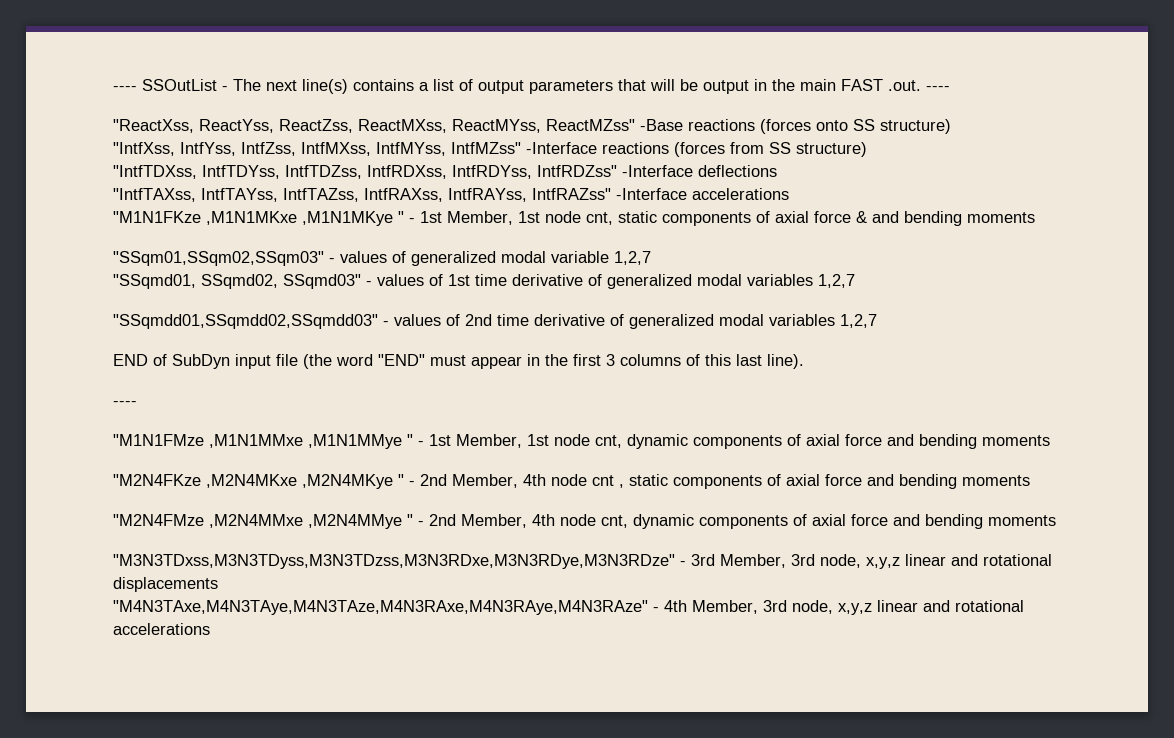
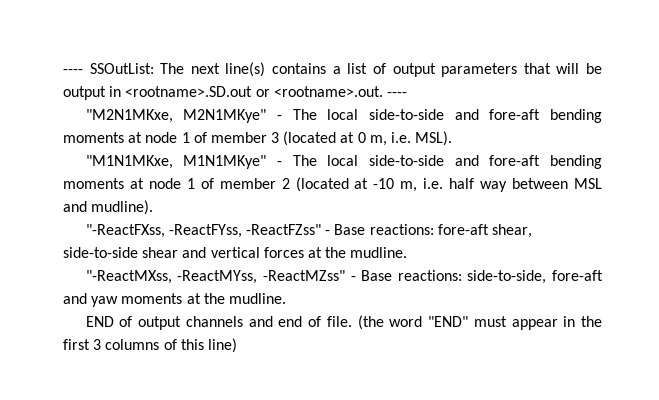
- ---- SSOutList - The next line(s) contains a list of output parameters that will be output in the main FAST .out. ----
- "ReactXss, ReactYss, ReactZss, ReactMXss, ReactMYss, ReactMZss" -Base reactions (forces onto SS structure)
- "IntfXss, IntfYss, IntfZss, IntfMXss, IntfMYss, IntfMZss" -Interface reactions (forces from SS structure)
- "IntfTDXss, IntfTDYss, IntfTDZss, IntfRDXss, IntfRDYss, IntfRDZss" -Interface deflections
- "IntfTAXss, IntfTAYss, IntfTAZss, IntfRAXss, IntfRAYss, IntfRAZss" -Interface accelerations
- "M1N1FKze ,M1N1MKxe ,M1N1MKye " - 1st Member, 1st node cnt, static components of axial force & and bending moments
- "SSqm01,SSqm02,SSqm03" - values of generalized modal variable 1,2,7
- "SSqmd01, SSqmd02, SSqmd03" - values of 1st time derivative of generalized modal variables 1,2,7
- "SSqmdd01,SSqmdd02,SSqmdd03" - values of 2nd time derivative of generalized modal variables 1,2,7
- END of SubDyn input file (the word "END" must appear in the first 3 columns of this last line).
- ----
- "M1N1FMze ,M1N1MMxe ,M1N1MMye " - 1st Member, 1st node cnt, dynamic components of axial force and bending moments
- "M2N4FKze ,M2N4MKxe ,M2N4MKye " - 2nd Member, 4th node cnt , static components of axial force and bending moments
- "M2N4FMze ,M2N4MMxe ,M2N4MMye " - 2nd Member, 4th node cnt, dynamic components of axial force and bending moments
- "M3N3TDxss,M3N3TDyss,M3N3TDzss,M3N3RDxe,M3N3RDye,M3N3RDze" - 3rd Member, 3rd node, x,y,z linear and rotational displacements
- "M4N3TAxe,M4N3TAye,M4N3TAze,M4N3RAxe,M4N3RAye,M4N3RAze" - 4th Member, 3rd node, x,y,z linear and rotational accelerations
+ ---- SSOutList: The next line(s) contains a list of output parameters that will be output in <rootname>.SD.out or <rootname>.out. ----
+ "M2N1MKxe, M2N1MKye" - The local side-to-side and fore-aft bending moments at node 1 of member 3 (located at 0 m, i.e. MSL).
+ "M1N1MKxe, M1N1MKye" - The local side-to-side and fore-aft bending moments at node 1 of member 2 (located at -10 m, i.e. half way between MSL and mudline).
+ "-ReactFXss, -ReactFYss, -ReactFZss" - Base reactions: fore-aft shear, side-to-side shear and vertical forces at the mudline.
+ "-ReactMXss, -ReactMYss, -ReactMZss" - Base reactions: side-to-side, fore-aft and yaw moments at the mudline.
+ END of output channels and end of file. (the word "END" must appear in the first 3 columns of this line)

